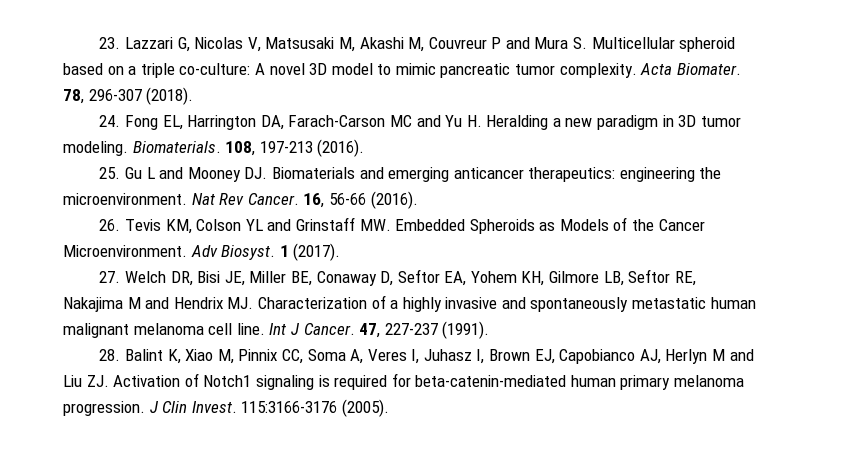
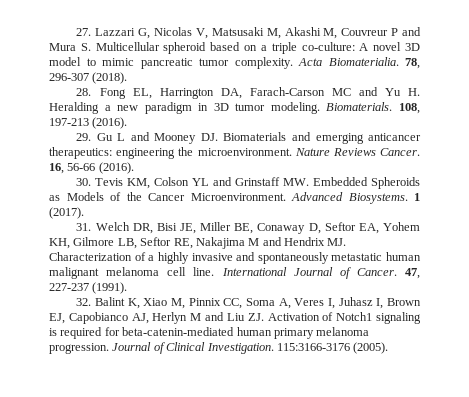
- 23. Lazzari G, Nicolas V, Matsusaki M, Akashi M, Couvreur P and Mura S. Multicellular spheroid based on a triple co-culture: A novel 3D model to mimic pancreatic tumor complexity.
+ 27. Lazzari G, Nicolas V, Matsusaki M, Akashi M, Couvreur P and Mura S. Multicellular spheroid based on a triple co-culture: A novel 3D model to mimic pancreatic tumor complexity.
- Acta Biomater.
+ Acta Biomaterialia.
- 24. Fong EL, Harrington DA, Farach-Carson MC and Yu H. Heralding a new paradigm in 3D tumor modeling.
+ 28. Fong EL, Harrington DA, Farach-Carson MC and Yu H. Heralding a new paradigm in 3D tumor modeling.
- 25. Gu L and Mooney DJ. Biomaterials and emerging anticancer therapeutics: engineering the microenvironment.
+ 29. Gu L and Mooney DJ. Biomaterials and emerging anticancer therapeutics: engineering the microenvironment.
- Nat Rev Cancer.
+ Nature Reviews Cancer.
- 26. Tevis KM, Colson YL and Grinstaff MW. Embedded Spheroids as Models of the Cancer Microenvironment.
+ 30. Tevis KM, Colson YL and Grinstaff MW. Embedded Spheroids as Models of the Cancer Microenvironment.
- Adv Biosyst.
+ Advanced Biosystems.
- 27. Welch DR, Bisi JE, Miller BE, Conaway D, Seftor EA, Yohem KH, Gilmore LB, Seftor RE, Nakajima M and Hendrix MJ. Characterization of a highly invasive and spontaneously metastatic human malignant melanoma cell line.
+ 31. Welch DR, Bisi JE, Miller BE, Conaway D, Seftor EA, Yohem KH, Gilmore LB, Seftor RE, Nakajima M and Hendrix MJ. Characterization of a highly invasive and spontaneously metastatic human malignant melanoma cell line.
- Int J Cancer.
+ International Journal of Cancer.
- 28. Balint K, Xiao M, Pinnix CC, Soma A, Veres I, Juhasz I, Brown EJ, Capobianco AJ, Herlyn M and Liu ZJ. Activation of Notch1 signaling is required for beta-catenin-mediated human primary melanoma progression.
+ 32. Balint K, Xiao M, Pinnix CC, Soma A, Veres I, Juhasz I, Brown EJ, Capobianco AJ, Herlyn M and Liu ZJ. Activation of Notch1 signaling is required for beta-catenin-mediated human primary melanoma progression.
- J Clin Invest.
+ Journal of Clinical Investigation.

